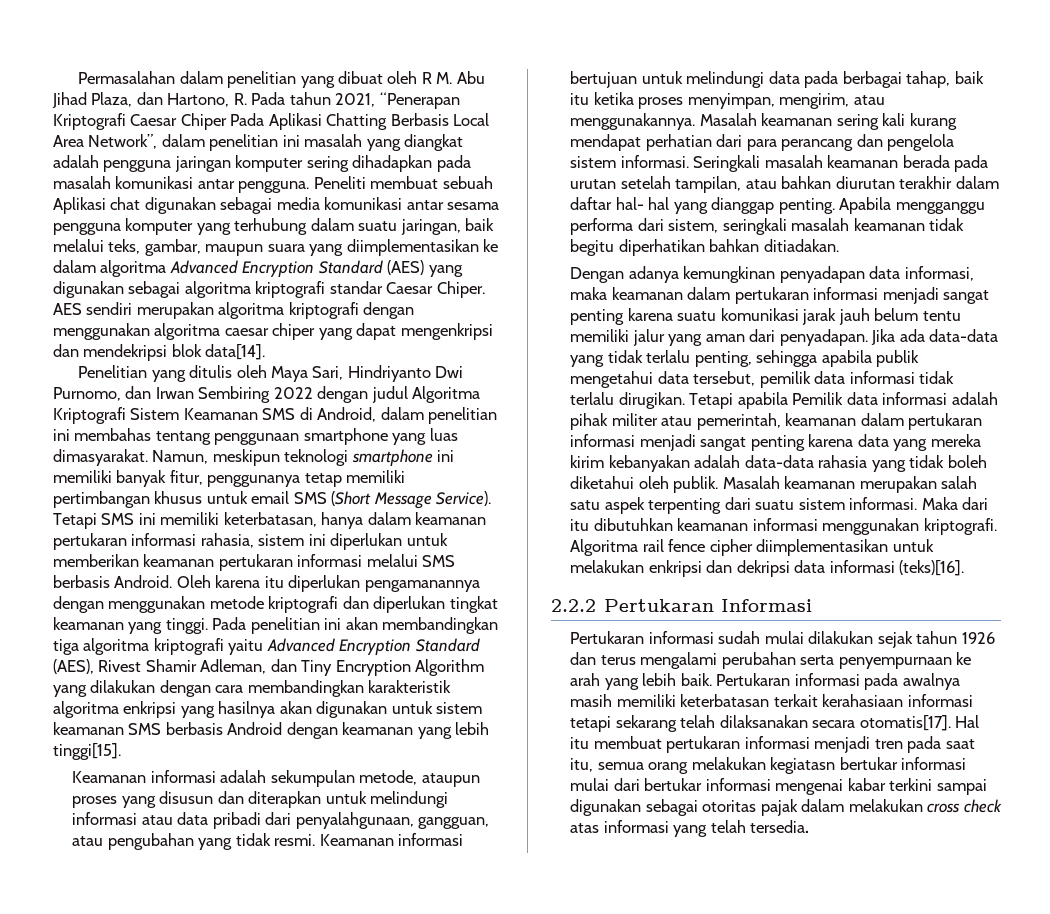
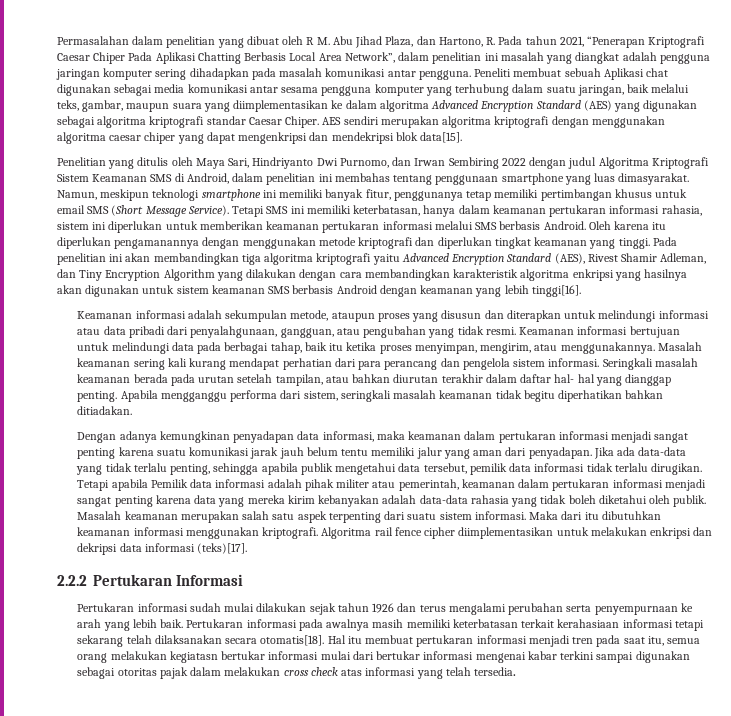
- AES sendiri merupakan algoritma kriptografi dengan menggunakan algoritma caesar chiper yang dapat mengenkripsi dan mendekripsi blok data[14].
+ AES sendiri merupakan algoritma kriptografi dengan menggunakan algoritma caesar chiper yang dapat mengenkripsi dan mendekripsi blok data[15].
- Pada penelitian ini akan membandingkan tiga algoritma kriptografi yaitu Advanced Encryption Standard (AES), Rivest Shamir Adleman, dan Tiny Encryption Algorithm yang dilakukan dengan cara membandingkan karakteristik algoritma enkripsi yang hasilnya akan digunakan untuk sistem keamanan SMS berbasis Android dengan keamanan yang lebih tinggi[15].
+ Pada penelitian ini akan membandingkan tiga algoritma kriptografi yaitu Advanced Encryption Standard (AES), Rivest Shamir Adleman, dan Tiny Encryption Algorithm yang dilakukan dengan cara membandingkan karakteristik algoritma enkripsi yang hasilnya akan digunakan untuk sistem keamanan SMS berbasis Android dengan keamanan yang lebih tinggi[16].
- Algoritma rail fence cipher diimplementasikan untuk melakukan enkripsi dan dekripsi data informasi (teks)[16].
+ Algoritma rail fence cipher diimplementasikan untuk melakukan enkripsi dan dekripsi data informasi (teks)[17].
- Pertukaran informasi pada awalnya masih memiliki keterbatasan terkait kerahasiaan informasi tetapi sekarang telah dilaksanakan secara otomatis[17].
+ Pertukaran informasi pada awalnya masih memiliki keterbatasan terkait kerahasiaan informasi tetapi sekarang telah dilaksanakan secara otomatis[18].

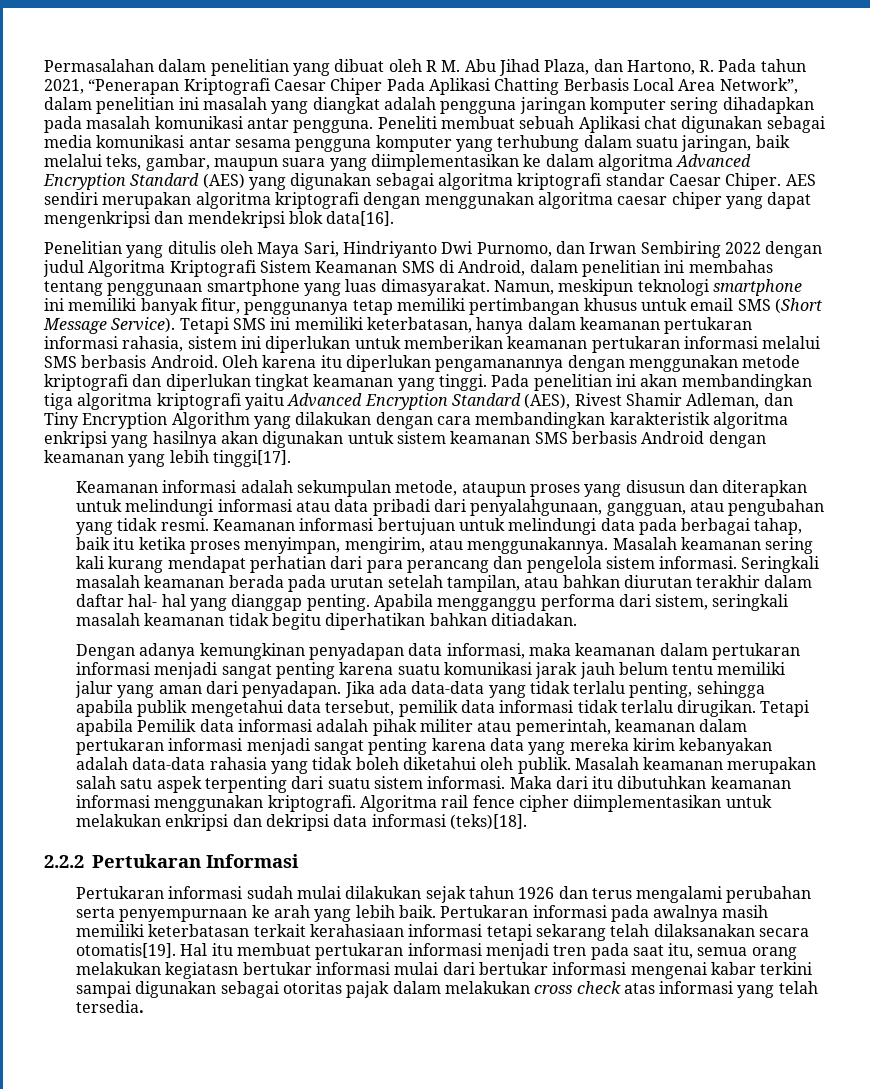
- AES sendiri merupakan algoritma kriptografi dengan menggunakan algoritma caesar chiper yang dapat mengenkripsi dan mendekripsi blok data[15].
+ AES sendiri merupakan algoritma kriptografi dengan menggunakan algoritma caesar chiper yang dapat mengenkripsi dan mendekripsi blok data[16].
- Pada penelitian ini akan membandingkan tiga algoritma kriptografi yaitu Advanced Encryption Standard (AES), Rivest Shamir Adleman, dan Tiny Encryption Algorithm yang dilakukan dengan cara membandingkan karakteristik algoritma enkripsi yang hasilnya akan digunakan untuk sistem keamanan SMS berbasis Android dengan keamanan yang lebih tinggi[16].
+ Pada penelitian ini akan membandingkan tiga algoritma kriptografi yaitu Advanced Encryption Standard (AES), Rivest Shamir Adleman, dan Tiny Encryption Algorithm yang dilakukan dengan cara membandingkan karakteristik algoritma enkripsi yang hasilnya akan digunakan untuk sistem keamanan SMS berbasis Android dengan keamanan yang lebih tinggi[17].
- Algoritma rail fence cipher diimplementasikan untuk melakukan enkripsi dan dekripsi data informasi (teks)[17].
+ Algoritma rail fence cipher diimplementasikan untuk melakukan enkripsi dan dekripsi data informasi (teks)[18].
- Pertukaran informasi pada awalnya masih memiliki keterbatasan terkait kerahasiaan informasi tetapi sekarang telah dilaksanakan secara otomatis[18].
+ Pertukaran informasi pada awalnya masih memiliki keterbatasan terkait kerahasiaan informasi tetapi sekarang telah dilaksanakan secara otomatis[19].

